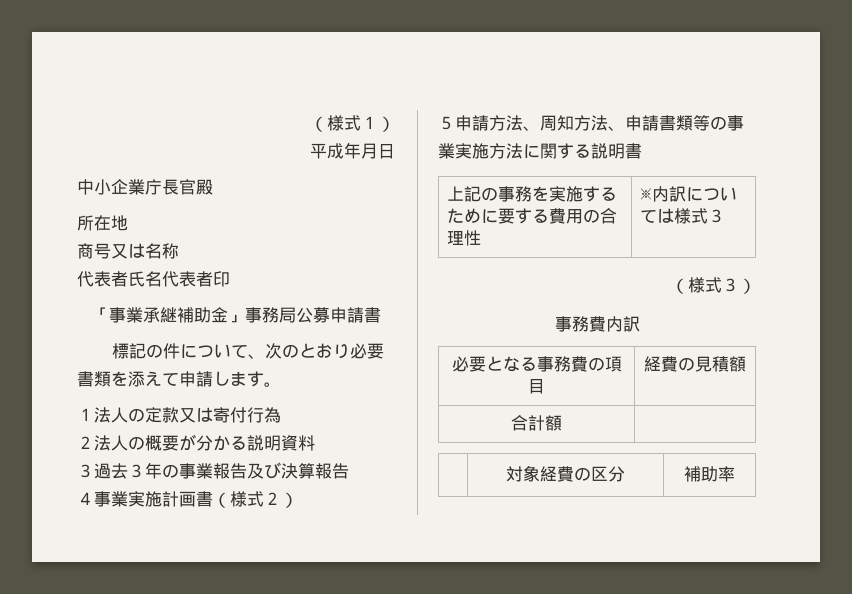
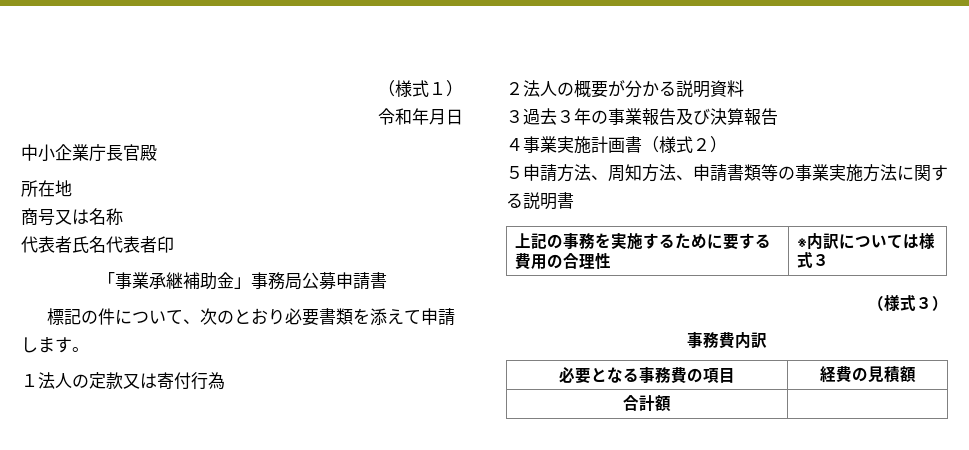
- 平成年月日
+ 令和年月日
- | 対象経費の区分 | 補助率

